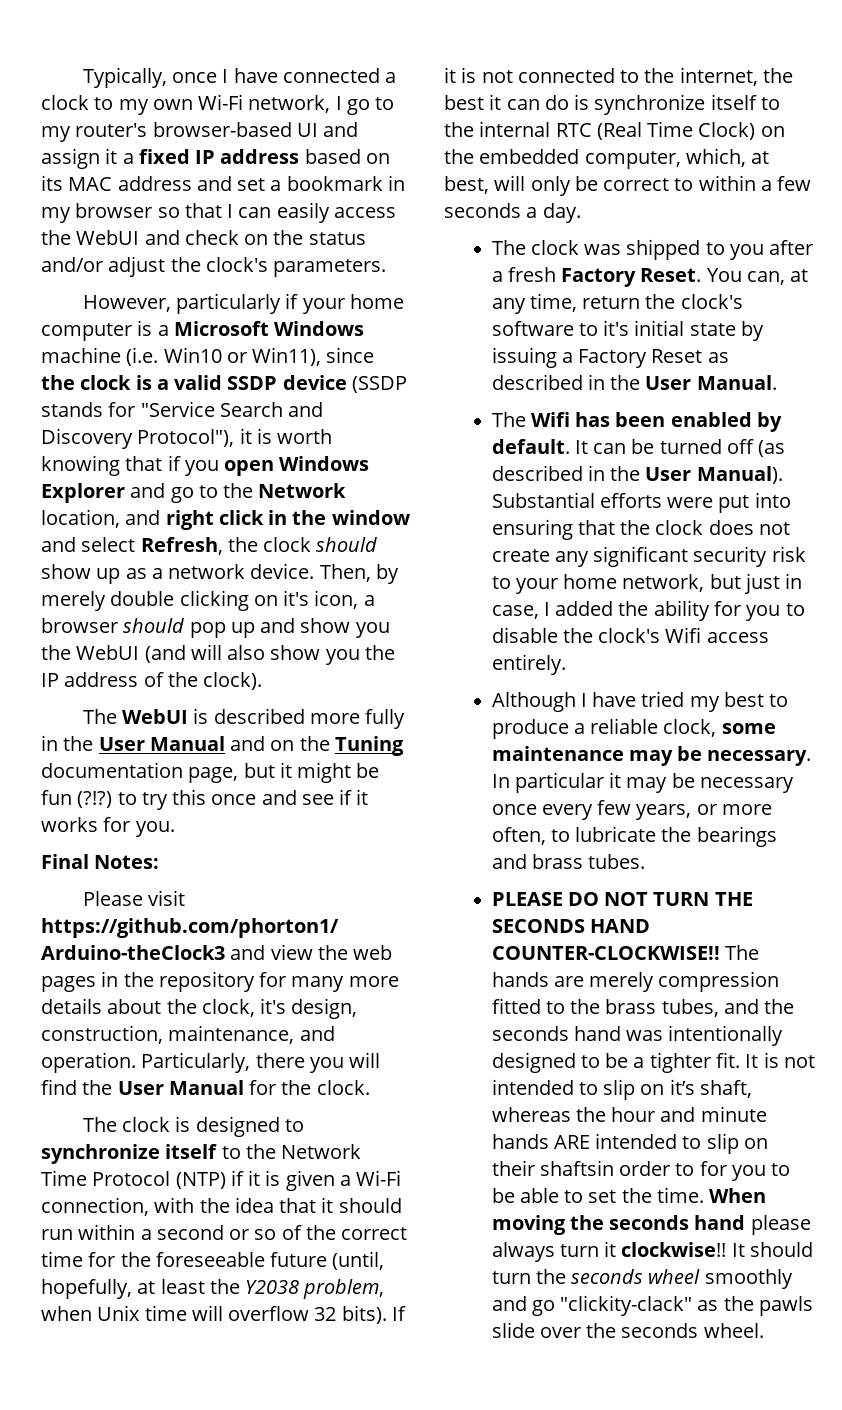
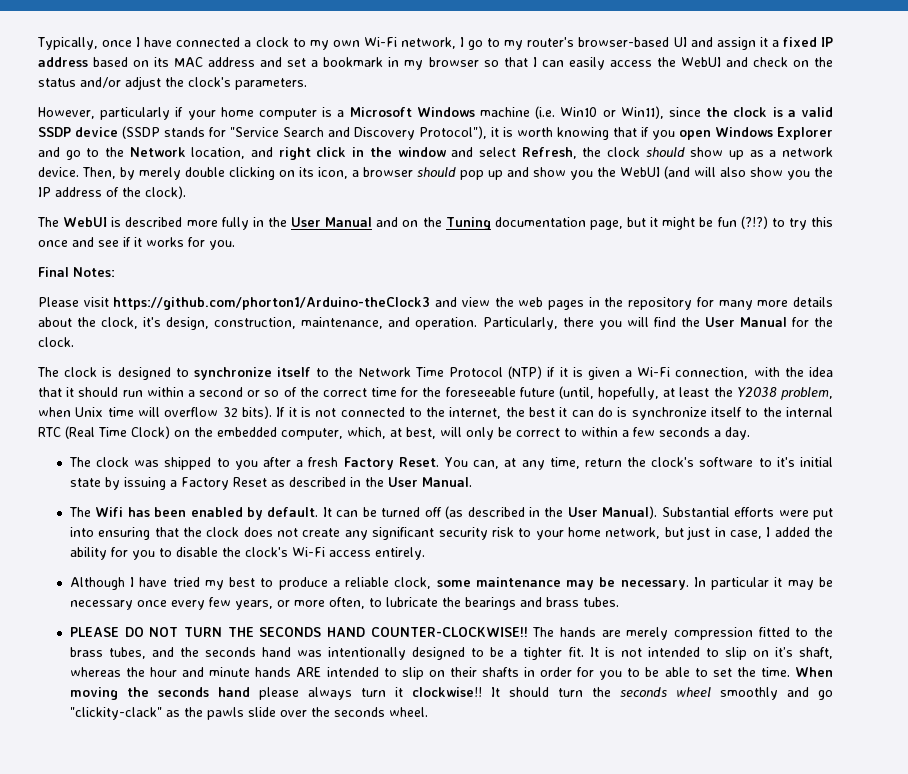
- Then, by merely double clicking on it's icon, a browser should pop up and show you the WebUI (and will also show you the IP address of the clock).
+ Then, by merely double clicking on its icon, a browser should pop up and show you the WebUI (and will also show you the IP address of the clock).
- Substantial efforts were put into ensuring that the clock does not create any significant security risk to your home network, but just in case, I added the ability for you to disable the clock's Wifi access entirely.
+ Substantial efforts were put into ensuring that the clock does not create any significant security risk to your home network, but just in case, I added the ability for you to disable the clock's Wi-Fi access entirely.
- It is not intended to slip on it’s shaft, whereas the hour and minute hands ARE intended to slip on their shaftsin order to for you to be able to set the time.
+ It is not intended to slip on it’s shaft, whereas the hour and minute hands ARE intended to slip on their shafts in order for you to be able to set the time.

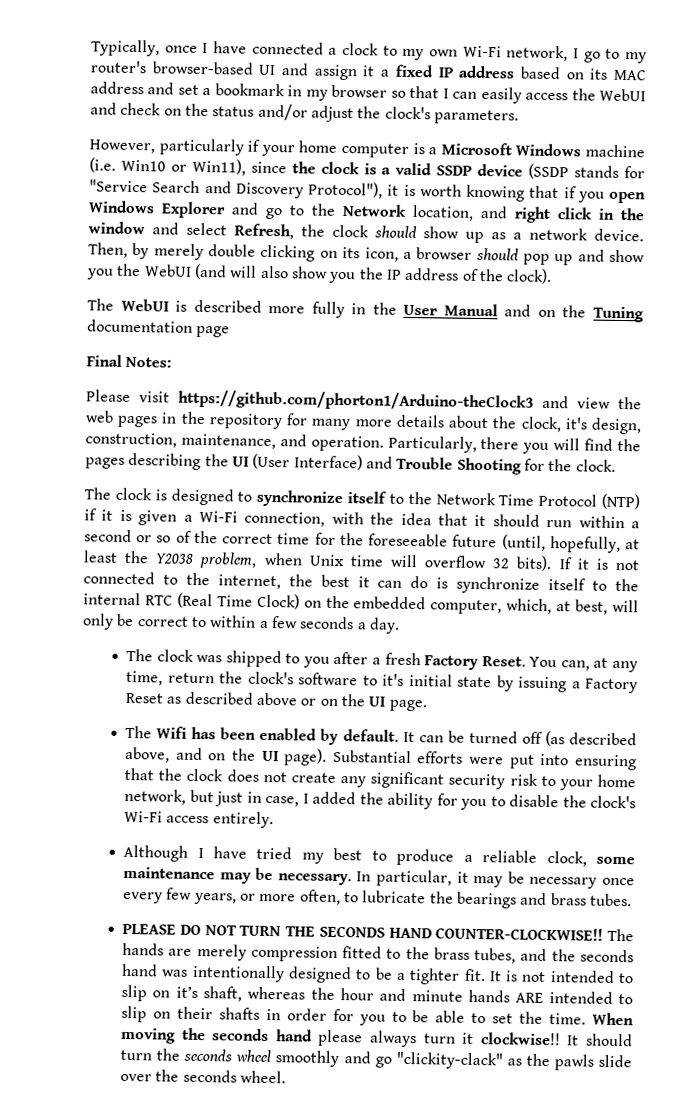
- The WebUI is described more fully in the User Manual and on the Tuning documentation page, but it might be fun (?!?) to try this once and see if it works for you.
+ The WebUI is described more fully in the User Manual and on the Tuning documentation page
- Particularly, there you will find the User Manual for the clock.
+ Particularly, there you will find the pages describing the UI (User Interface) and Trouble Shooting for the clock.
- You can, at any time, return the clock's software to it's initial state by issuing a Factory Reset as described in the User Manual.
+ You can, at any time, return the clock's software to it's initial state by issuing a Factory Reset as described above or on the UI page.
- It can be turned off (as described in the User Manual).
+ It can be turned off (as described above, and on the UI page).
- In particular it may be necessary once every few years, or more often, to lubricate the bearings and brass tubes.
+ In particular, it may be necessary once every few years, or more often, to lubricate the bearings and brass tubes.

